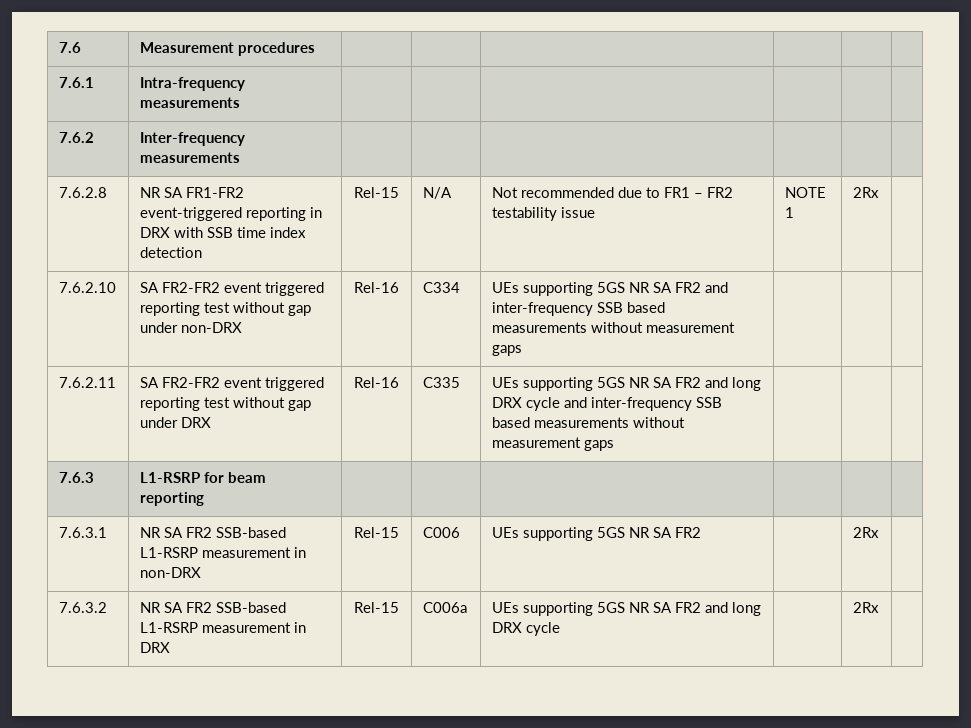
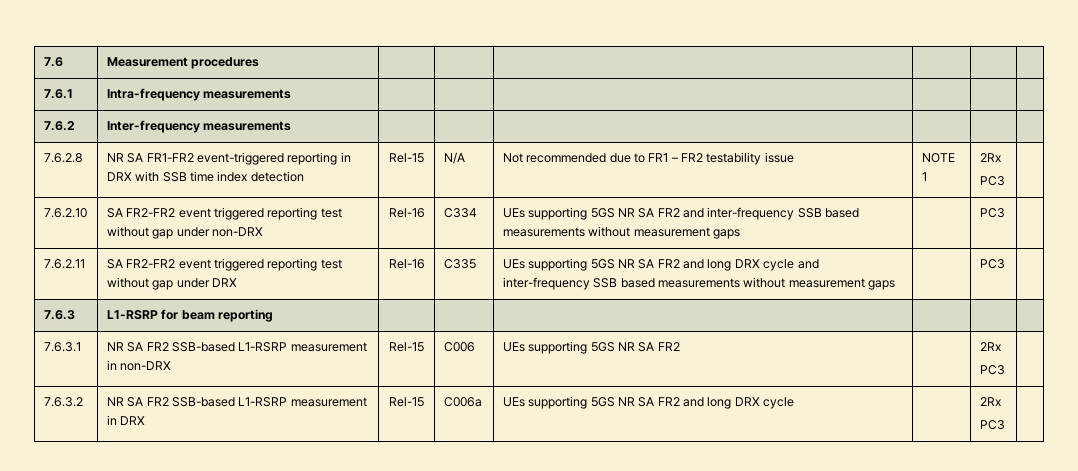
- 7.6.2.8 | NR SA FR1-FR2 event-triggered reporting in DRX with SSB time index detection | Rel-15 | N/A | Not recommended due to FR1 – FR2 testability issue | NOTE 1 | 2Rx |
+ 7.6.2.8 | NR SA FR1-FR2 event-triggered reporting in DRX with SSB time index detection | Rel-15 | N/A | Not recommended due to FR1 – FR2 testability issue | NOTE 1 | 2Rx
+ PC3 |
- 7.6.2.10 | SA FR2-FR2 event triggered reporting test without gap under non-DRX | Rel-16 | C334 | UEs supporting 5GS NR SA FR2 and inter-frequency SSB based measurements without measurement gaps | | |
+ 7.6.2.10 | SA FR2-FR2 event triggered reporting test without gap under non-DRX | Rel-16 | C334 | UEs supporting 5GS NR SA FR2 and inter-frequency SSB based measurements without measurement gaps | | PC3 |
- 7.6.2.11 | SA FR2-FR2 event triggered reporting test without gap under DRX | Rel-16 | C335 | UEs supporting 5GS NR SA FR2 and long DRX cycle and inter-frequency SSB based measurements without measurement gaps | | |
+ 7.6.2.11 | SA FR2-FR2 event triggered reporting test without gap under DRX | Rel-16 | C335 | UEs supporting 5GS NR SA FR2 and long DRX cycle and inter-frequency SSB based measurements without measurement gaps | | PC3 |
- 7.6.3.1 | NR SA FR2 SSB-based L1-RSRP measurement in non-DRX | Rel-15 | C006 | UEs supporting 5GS NR SA FR2 | | 2Rx |
+ 7.6.3.1 | NR SA FR2 SSB-based L1-RSRP measurement in non-DRX | Rel-15 | C006 | UEs supporting 5GS NR SA FR2 | | 2Rx
+ PC3 |
- 7.6.3.2 | NR SA FR2 SSB-based L1-RSRP measurement in DRX | Rel-15 | C006a | UEs supporting 5GS NR SA FR2 and long DRX cycle | | 2Rx |
+ 7.6.3.2 | NR SA FR2 SSB-based L1-RSRP measurement in DRX | Rel-15 | C006a | UEs supporting 5GS NR SA FR2 and long DRX cycle | | 2Rx
+ PC3 |

